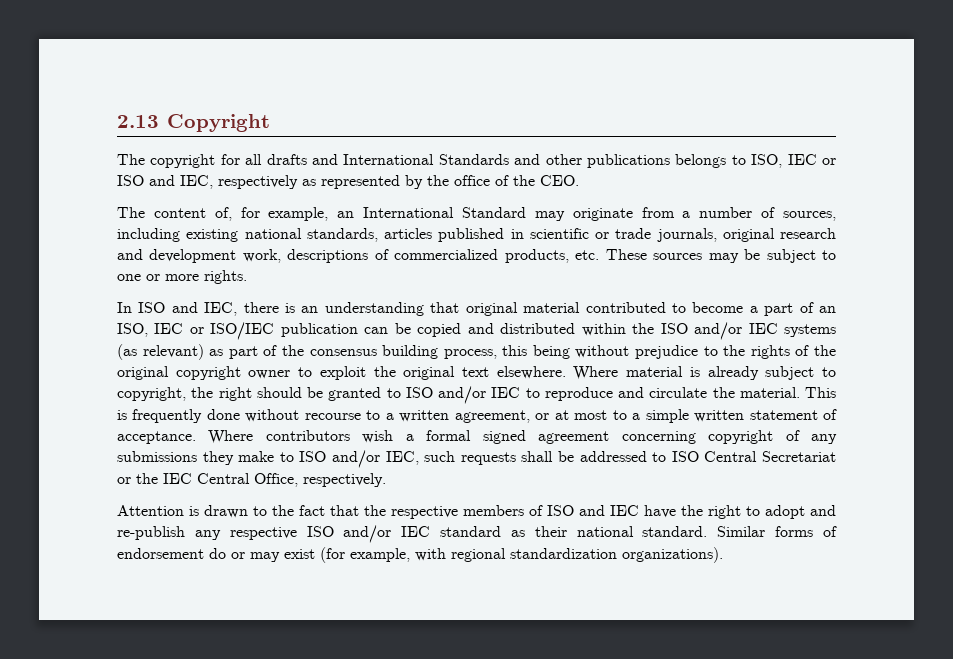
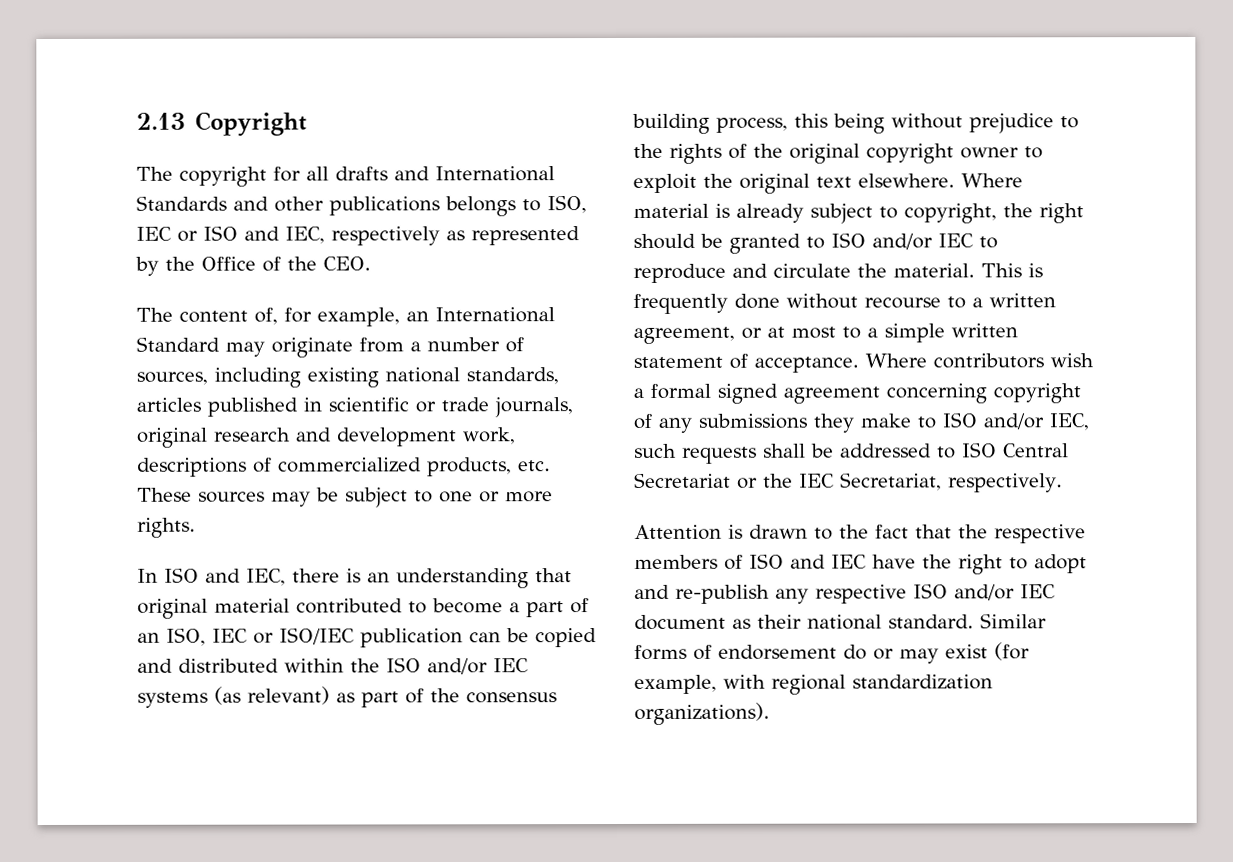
- The copyright for all drafts and International Standards and other publications belongs to ISO, IEC or ISO and IEC, respectively as represented by the office of the CEO.
+ The copyright for all drafts and International Standards and other publications belongs to ISO, IEC or ISO and IEC, respectively as represented by the Office of the CEO.
- Where contributors wish a formal signed agreement concerning copyright of any submissions they make to ISO and/or IEC, such requests shall be addressed to ISO Central Secretariat or the IEC Central Office, respectively.
+ Where contributors wish a formal signed agreement concerning copyright of any submissions they make to ISO and/or IEC, such requests shall be addressed to ISO Central Secretariat or the IEC Secretariat, respectively.
- Attention is drawn to the fact that the respective members of ISO and IEC have the right to adopt and re-publish any respective ISO and/or IEC standard as their national standard.
+ Attention is drawn to the fact that the respective members of ISO and IEC have the right to adopt and re-publish any respective ISO and/or IEC document as their national standard.

